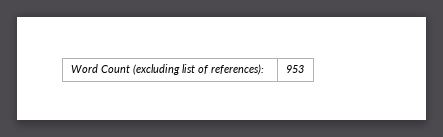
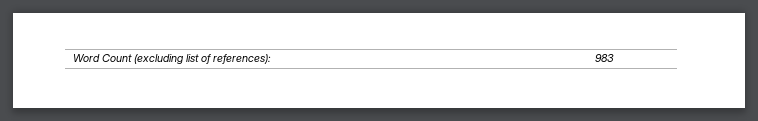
- Word Count (excluding list of references): | 953
+ Word Count (excluding list of references): | 983

